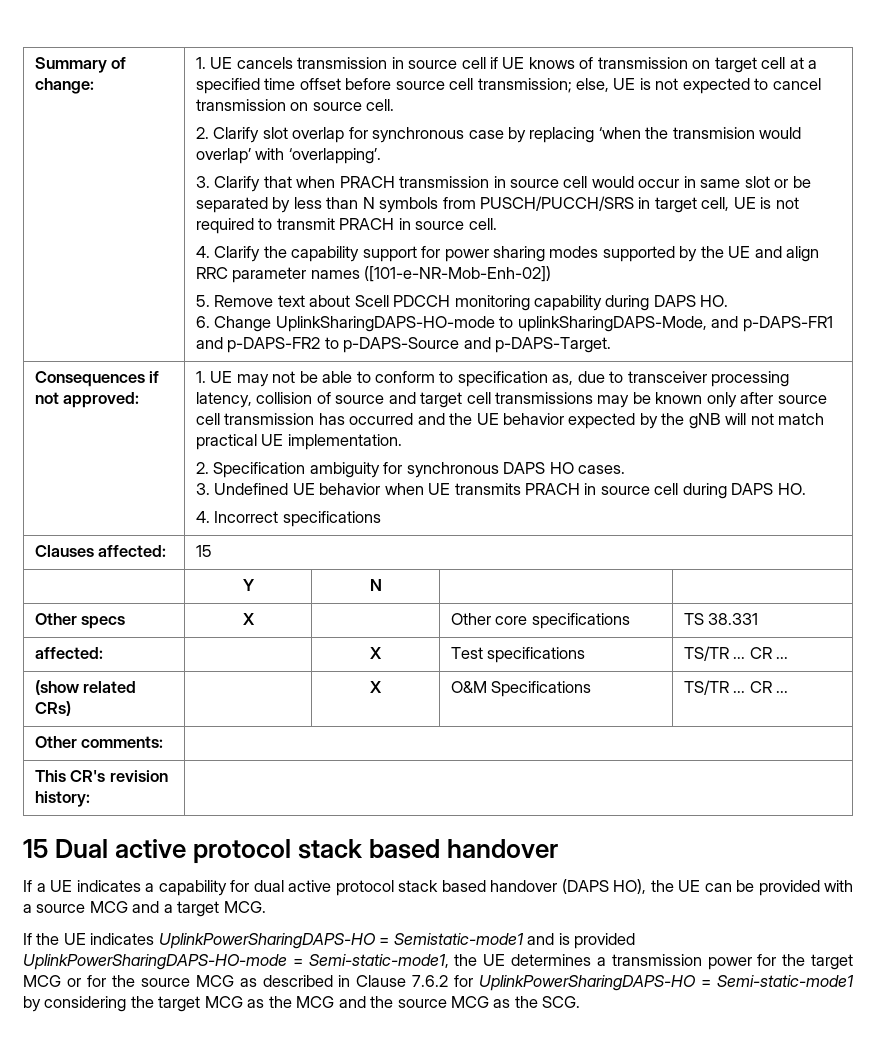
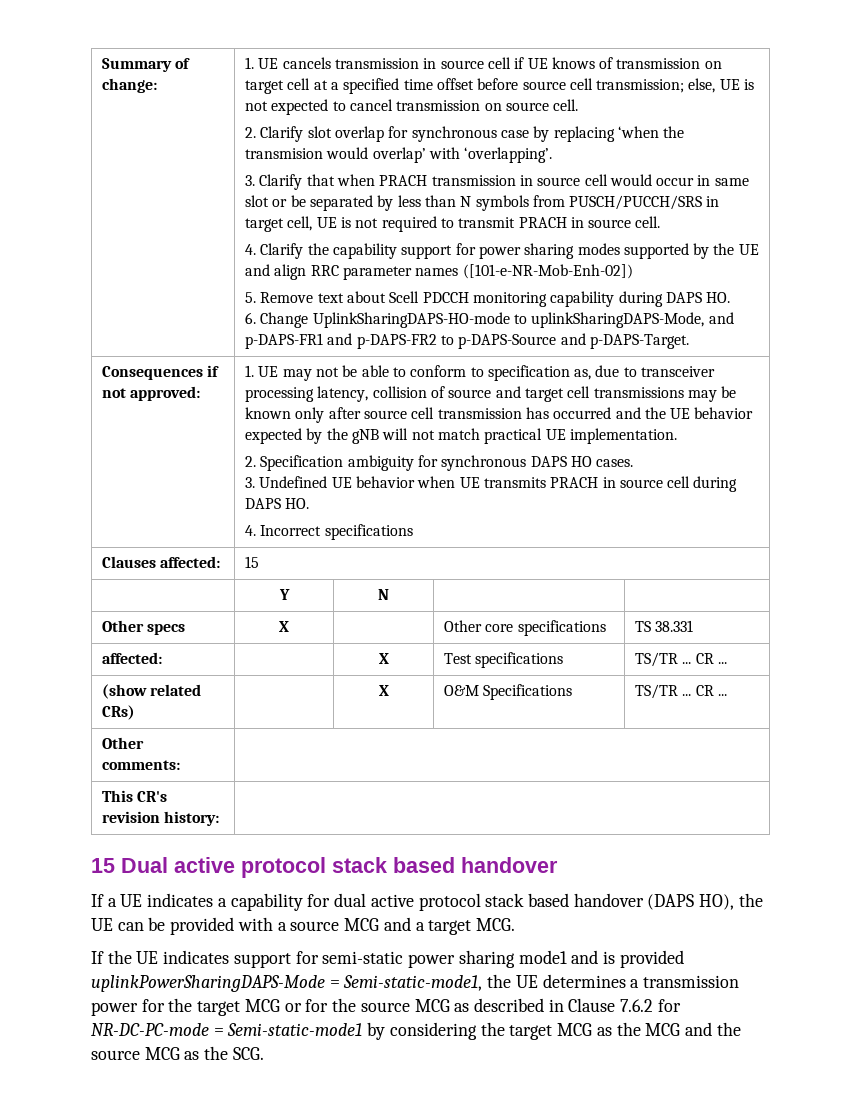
- If the UE indicates UplinkPowerSharingDAPS-HO = Semistatic-mode1 and is provided UplinkPowerSharingDAPS-HO-mode = Semi-static-mode1, the UE determines a transmission power for the target MCG or for the source MCG as described in Clause 7.6.2 for UplinkPowerSharingDAPS-HO = Semi-static-mode1 by considering the target MCG as the MCG and the source MCG as the SCG.
+ If the UE indicates support for semi-static power sharing mode1 and is provided uplinkPowerSharingDAPS-Mode = Semi-static-mode1, the UE determines a transmission power for the target MCG or for the source MCG as described in Clause 7.6.2 for NR-DC-PC-mode = Semi-static-mode1 by considering the target MCG as the MCG and the source MCG as the SCG.

